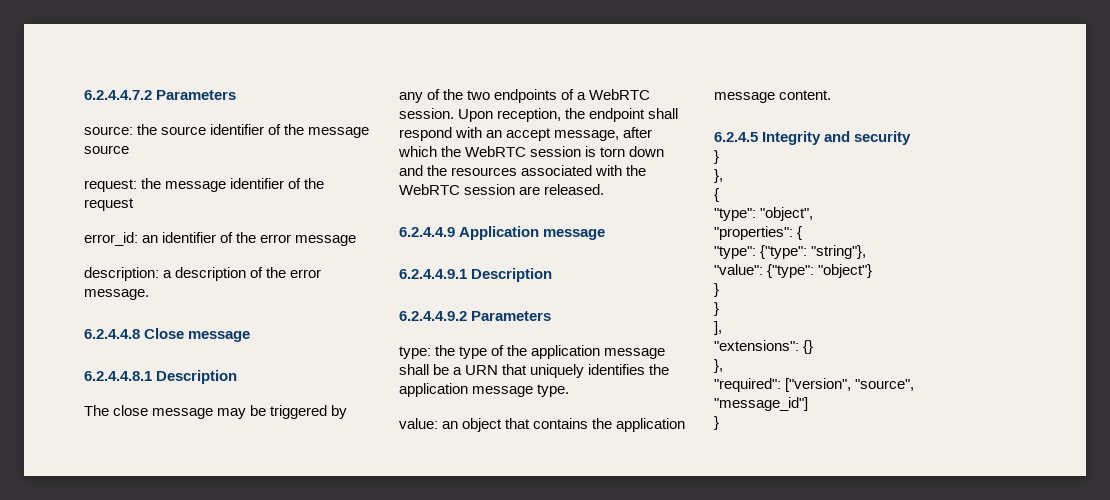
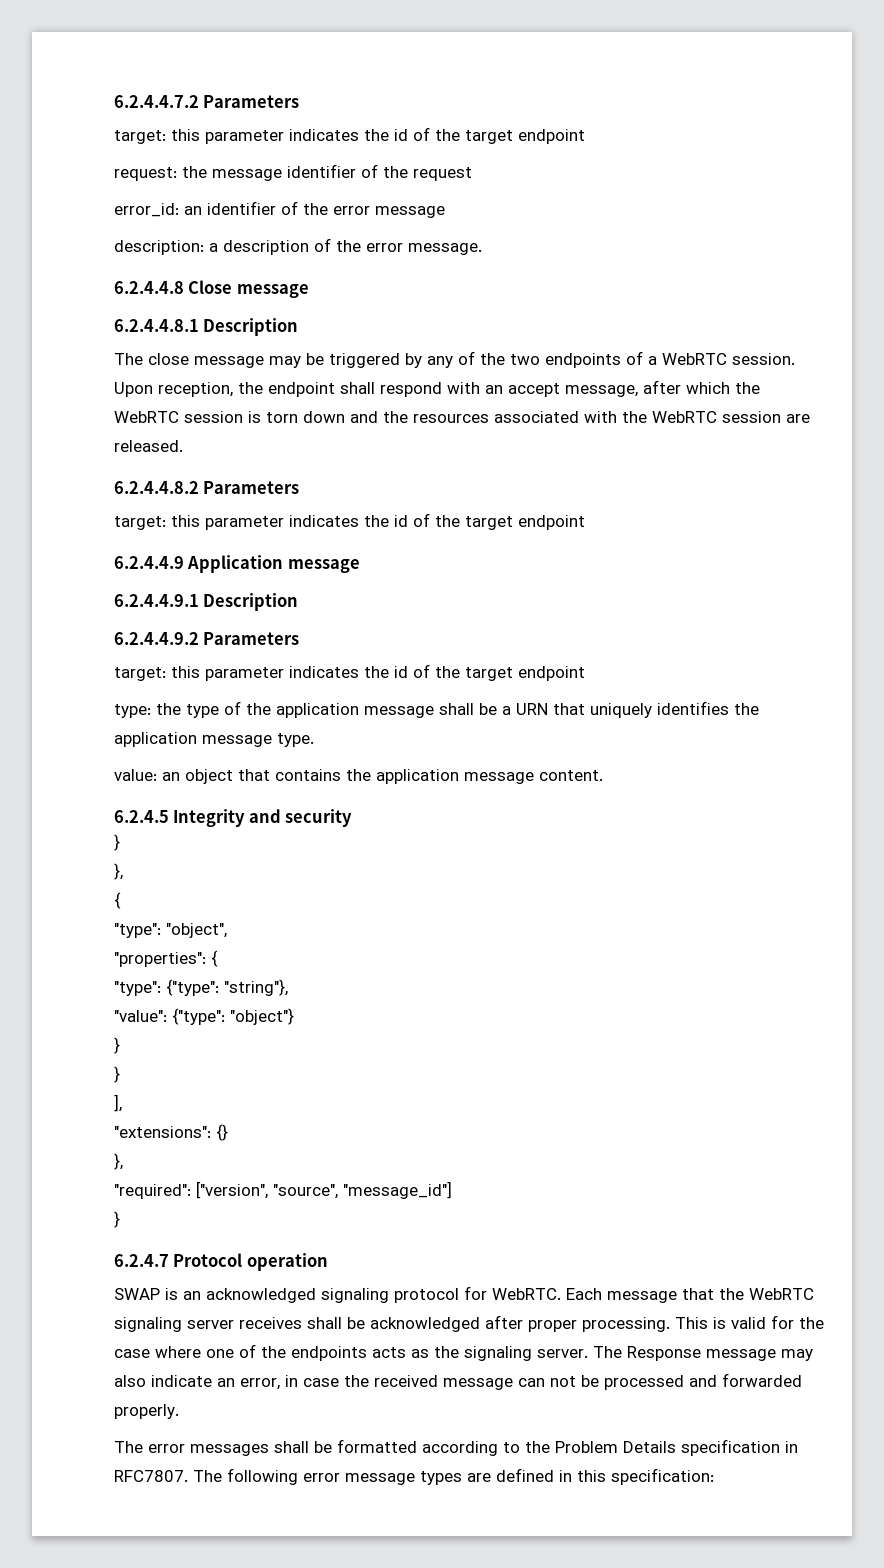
  6.2.4.4.7.2 Parameters
- source: the source identifier of the message source
+ target: this parameter indicates the id of the target endpoint
+ 6.2.4.4.8.2 Parameters
+ target: this parameter indicates the id of the target endpoint
  6.2.4.4.9.2 Parameters
+ target: this parameter indicates the id of the target endpoint
+ 6.2.4.7 Protocol operation
+ SWAP is an acknowledged signaling protocol for WebRTC. Each message that the WebRTC signaling server receives shall be acknowledged after proper processing. This is valid for the case where one of the endpoints acts as the signaling server. The Response message may also indicate an error, in case the received message can not be processed and forwarded properly.
+ The error messages shall be formatted according to the Problem Details specification in RFC7807. The following error message types are defined in this specification:

